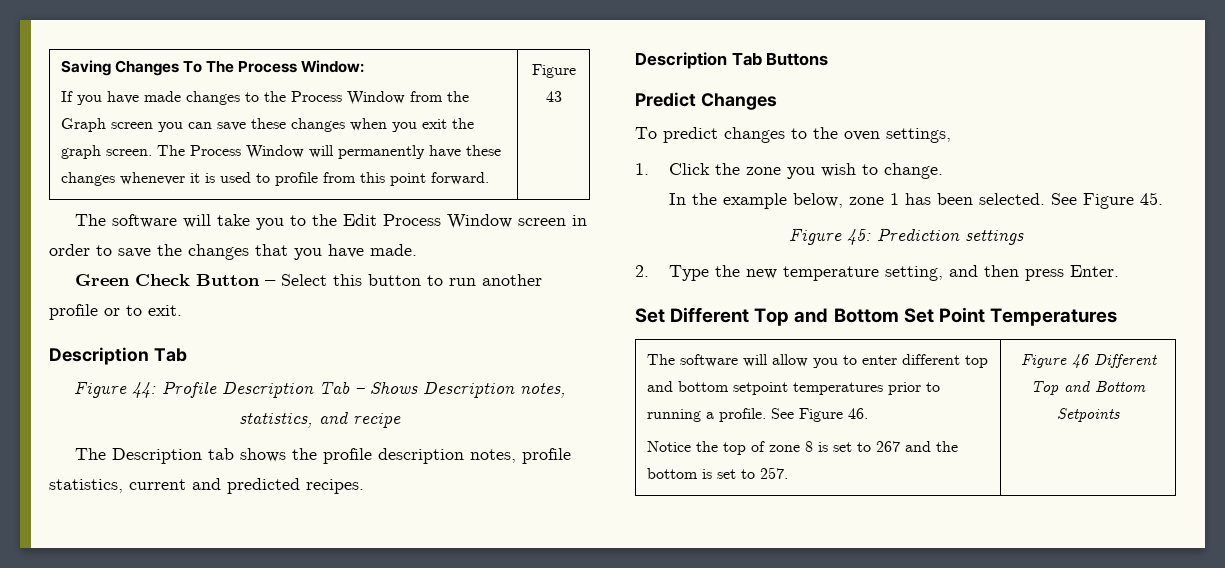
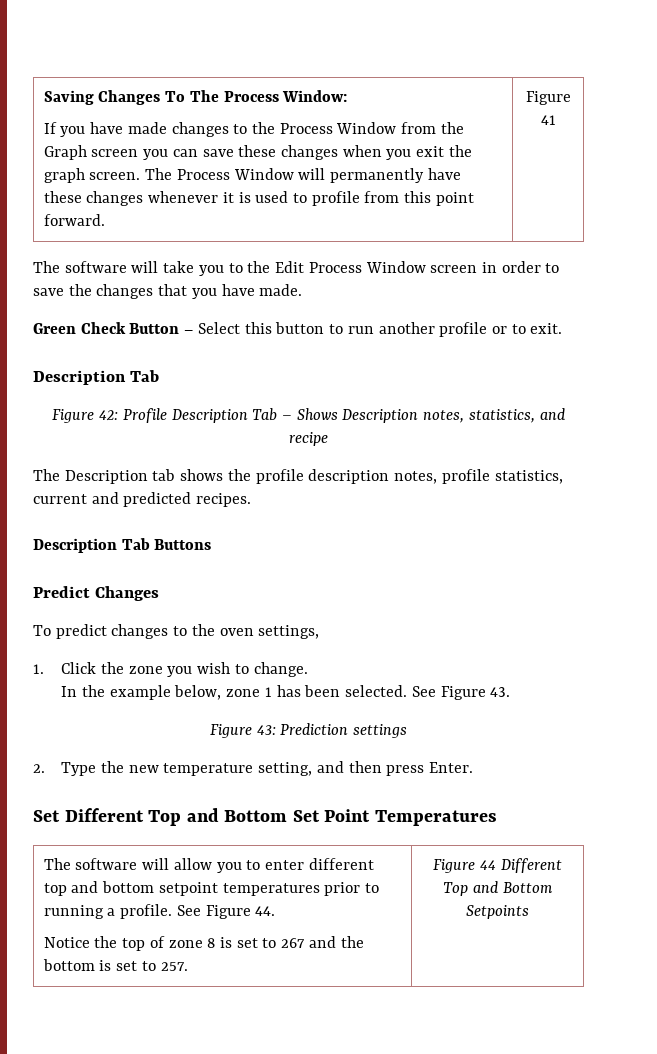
- Figure 43
+ Figure 41
- Figure 44: Profile Description Tab – Shows Description notes, statistics, and recipe
+ Figure 42: Profile Description Tab – Shows Description notes, statistics, and recipe
- See Figure 45.
- Figure 45: Prediction settings
+ See Figure 43.
+ Figure 43: Prediction settings
- See Figure 46.
+ See Figure 44.
- Figure 46 Different Top and Bottom Setpoints
+ Figure 44 Different Top and Bottom Setpoints

